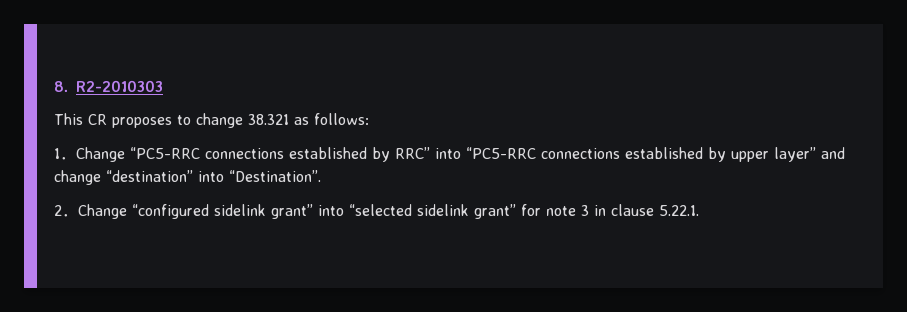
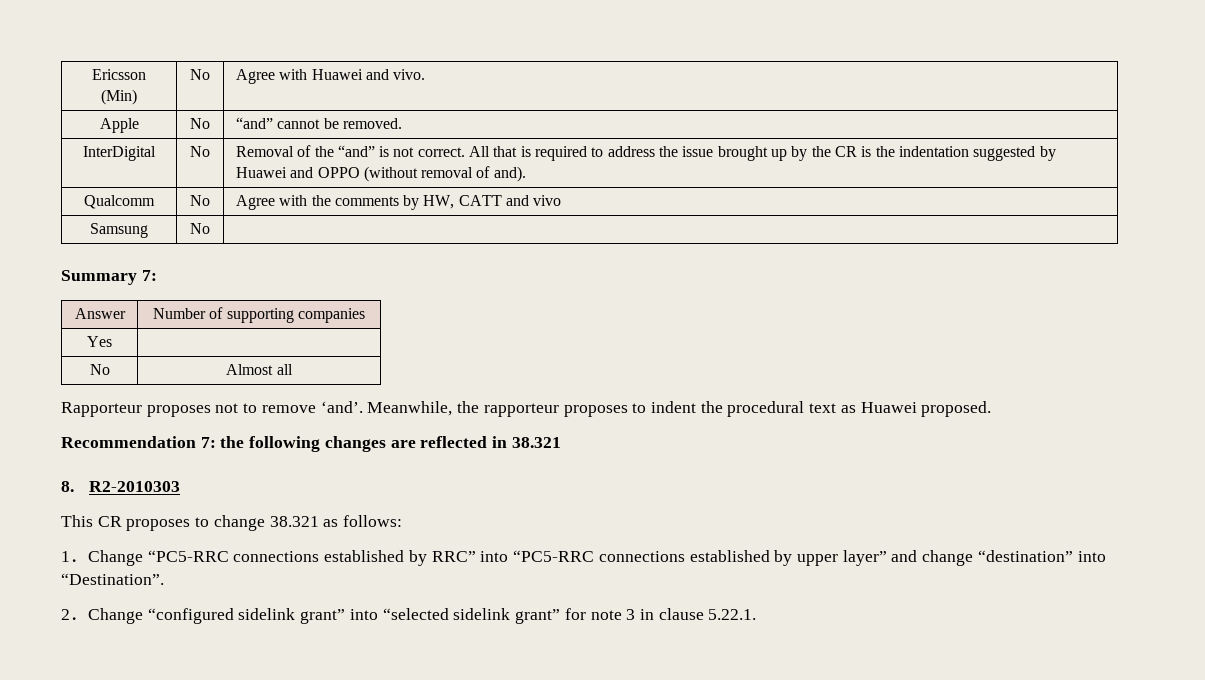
+ Ericsson (Min) | No | Agree with Huawei and vivo.
+ Apple | No | “and” cannot be removed.
+ InterDigital | No | Removal of the “and” is not correct. All that is required to address the issue brought up by the CR is the indentation suggested by Huawei and OPPO (without removal of and).
+ Qualcomm | No | Agree with the comments by HW, CATT and vivo
+ Samsung | No |
+ Summary 7:
+ Answer | Number of supporting companies
+ Yes |
+ No | Almost all
+ Rapporteur proposes not to remove ‘and’. Meanwhile, the rapporteur proposes to indent the procedural text as Huawei proposed.
+ Recommendation 7: the following changes are reflected in 38.321

